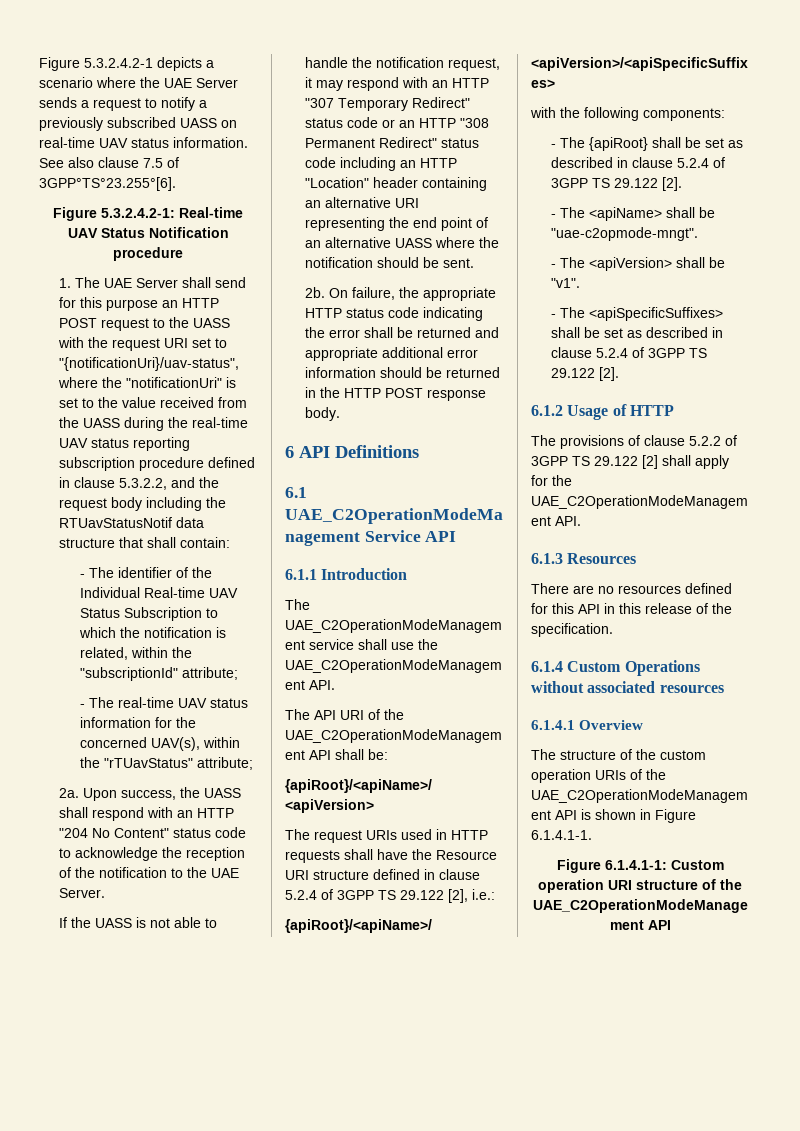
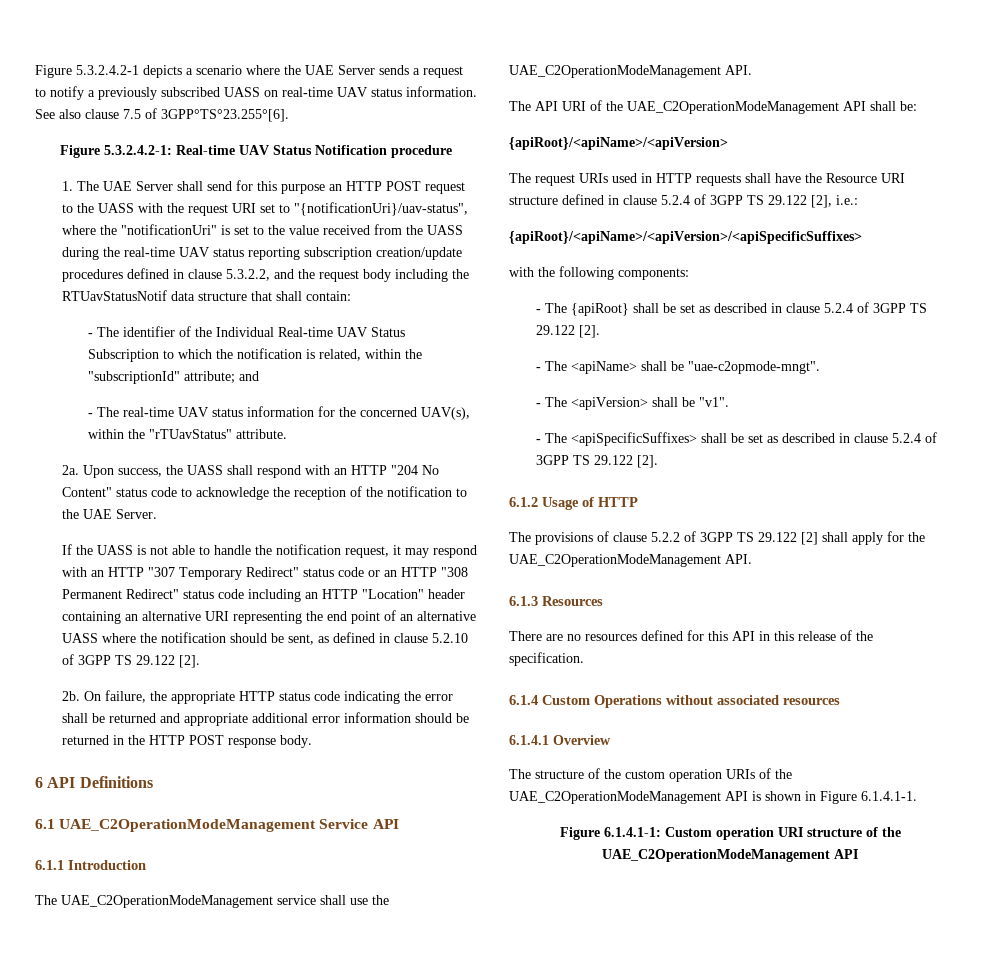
- 1. The UAE Server shall send for this purpose an HTTP POST request to the UASS with the request URI set to "{notificationUri}/uav-status", where the "notificationUri" is set to the value received from the UASS during the real-time UAV status reporting subscription procedure defined in clause 5.3.2.2, and the request body including the RTUavStatusNotif data structure that shall contain:
+ 1. The UAE Server shall send for this purpose an HTTP POST request to the UASS with the request URI set to "{notificationUri}/uav-status", where the "notificationUri" is set to the value received from the UASS during the real-time UAV status reporting subscription creation/update procedures defined in clause 5.3.2.2, and the request body including the RTUavStatusNotif data structure that shall contain:
- - The identifier of the Individual Real-time UAV Status Subscription to which the notification is related, within the "subscriptionId" attribute;
+ - The identifier of the Individual Real-time UAV Status Subscription to which the notification is related, within the "subscriptionId" attribute; and
- - The real-time UAV status information for the concerned UAV(s), within the "rTUavStatus" attribute;
+ - The real-time UAV status information for the concerned UAV(s), within the "rTUavStatus" attribute.
- If the UASS is not able to handle the notification request, it may respond with an HTTP "307 Temporary Redirect" status code or an HTTP "308 Permanent Redirect" status code including an HTTP "Location" header containing an alternative URI representing the end point of an alternative UASS where the notification should be sent.
+ If the UASS is not able to handle the notification request, it may respond with an HTTP "307 Temporary Redirect" status code or an HTTP "308 Permanent Redirect" status code including an HTTP "Location" header containing an alternative URI representing the end point of an alternative UASS where the notification should be sent, as defined in clause 5.2.10 of 3GPP TS 29.122 [2].

